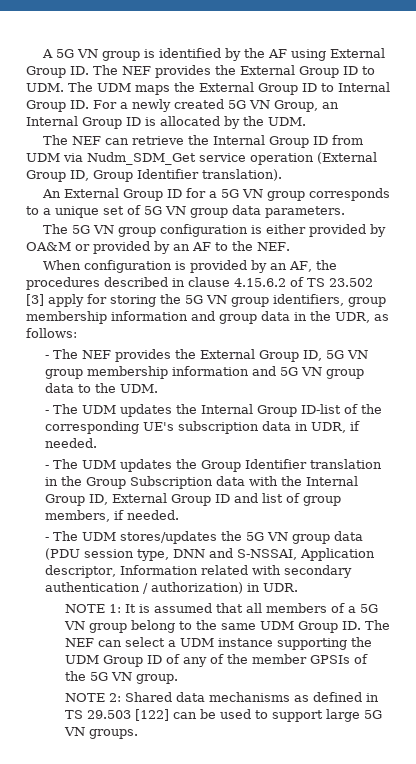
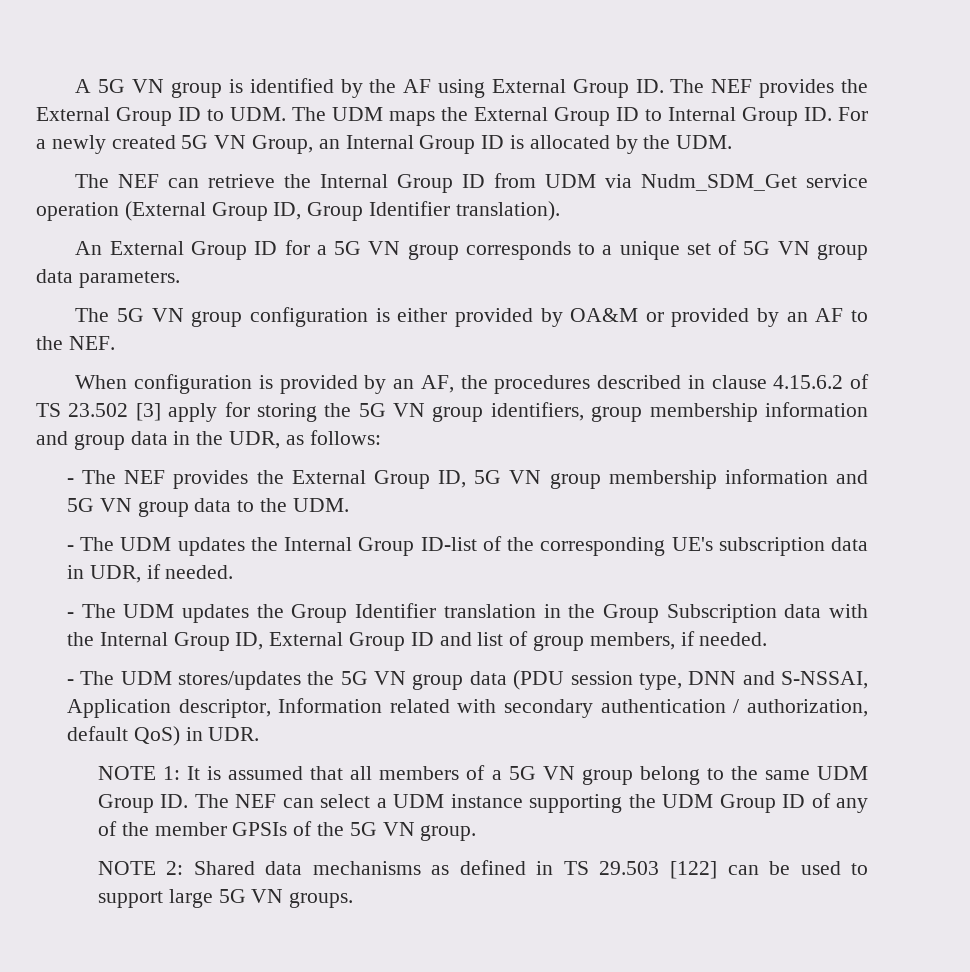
- - The UDM stores/updates the 5G VN group data (PDU session type, DNN and S-NSSAI, Application descriptor, Information related with secondary authentication / authorization) in UDR.
+ - The UDM stores/updates the 5G VN group data (PDU session type, DNN and S-NSSAI, Application descriptor, Information related with secondary authentication / authorization, default QoS) in UDR.

